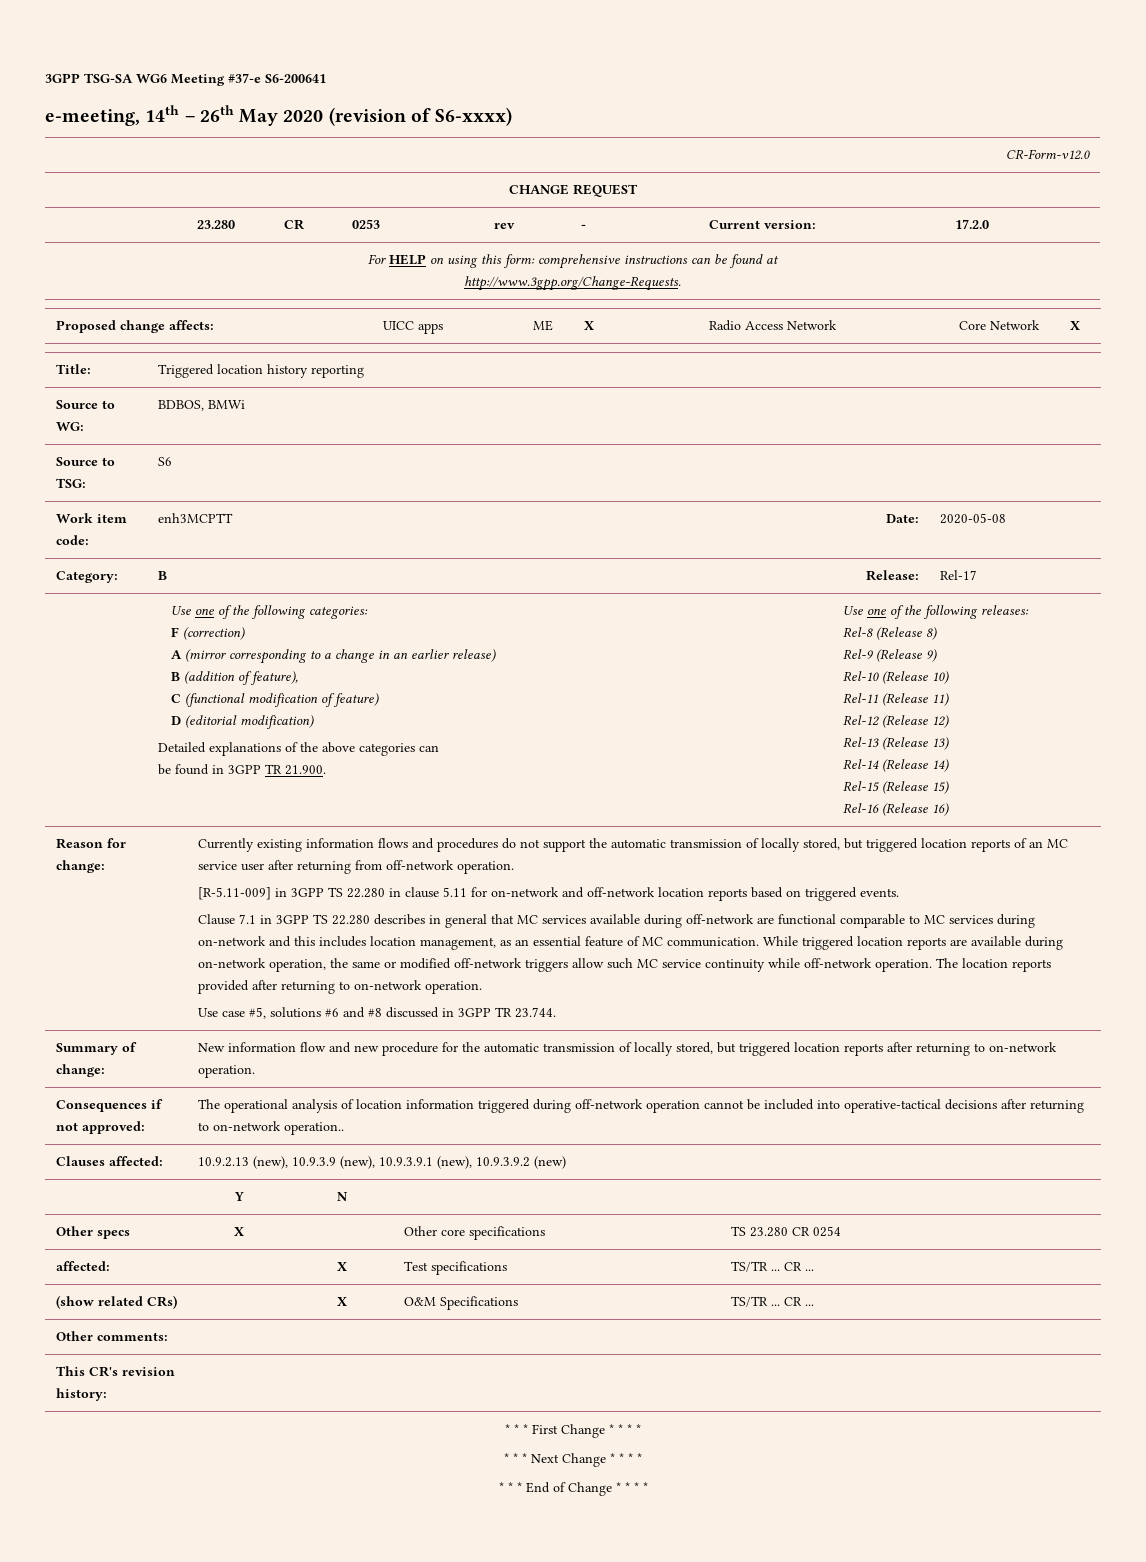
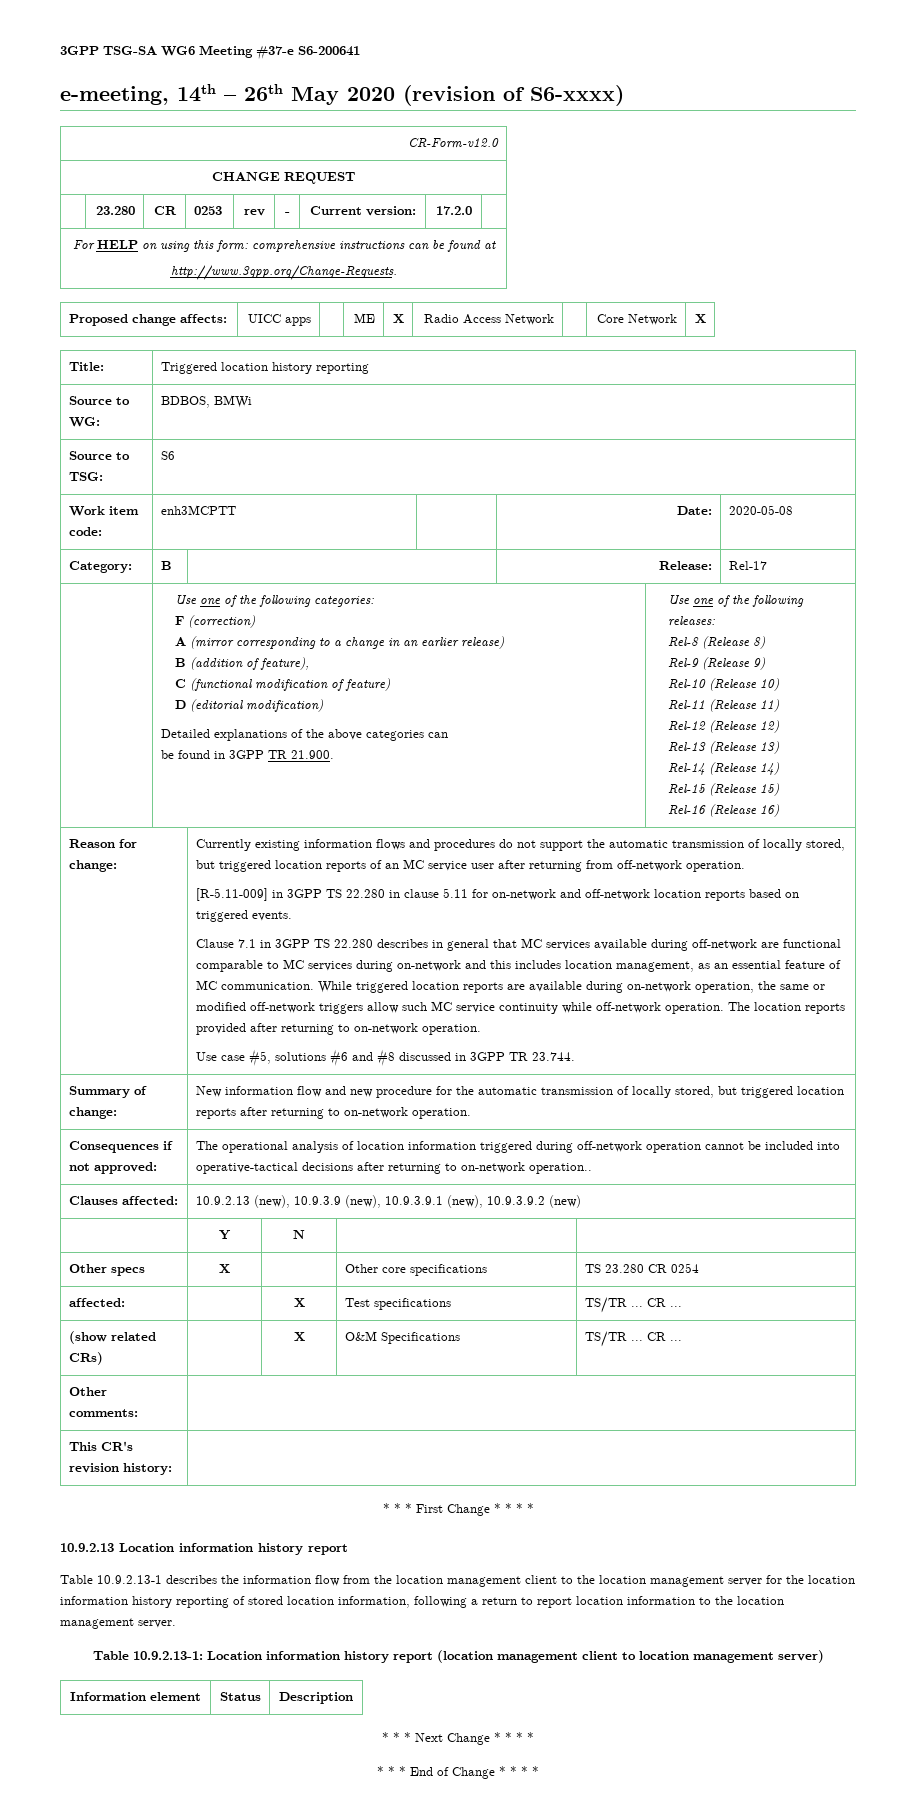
+ 10.9.2.13 Location information history report
+ Table 10.9.2.13-1 describes the information flow from the location management client to the location management server for the location information history reporting of stored location information, following a return to report location information to the location management server.
+ Table 10.9.2.13-1: Location information history report (location management client to location management server)
+ Information element | Status | Description

